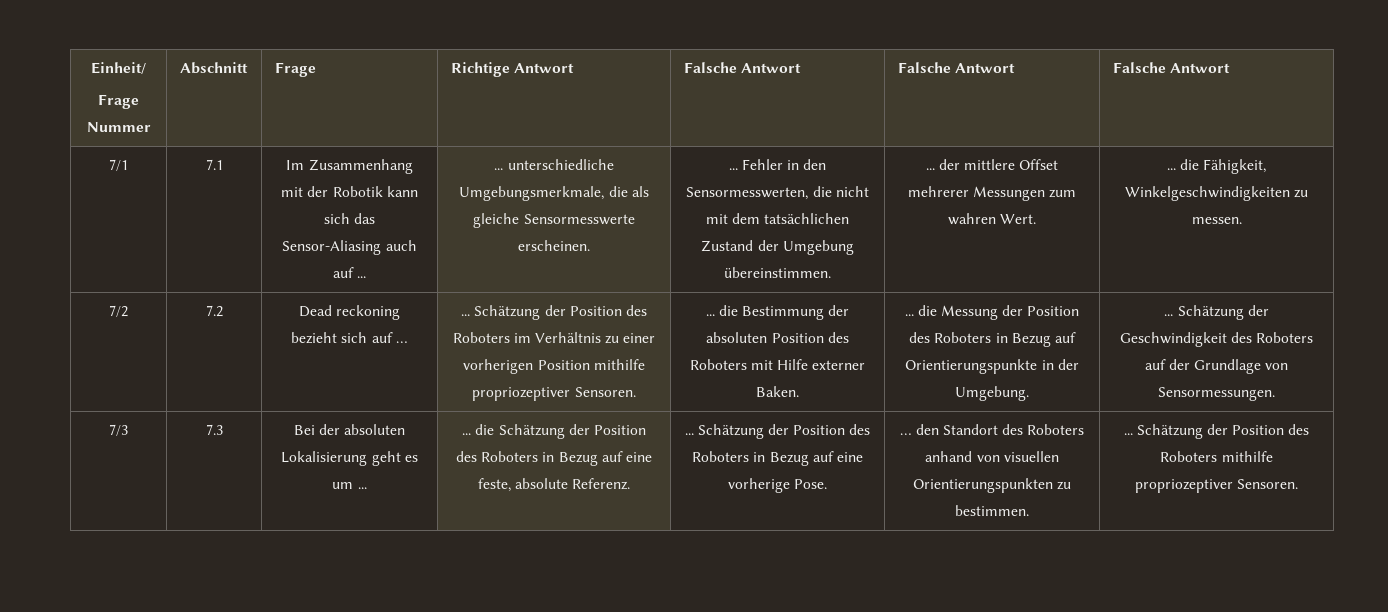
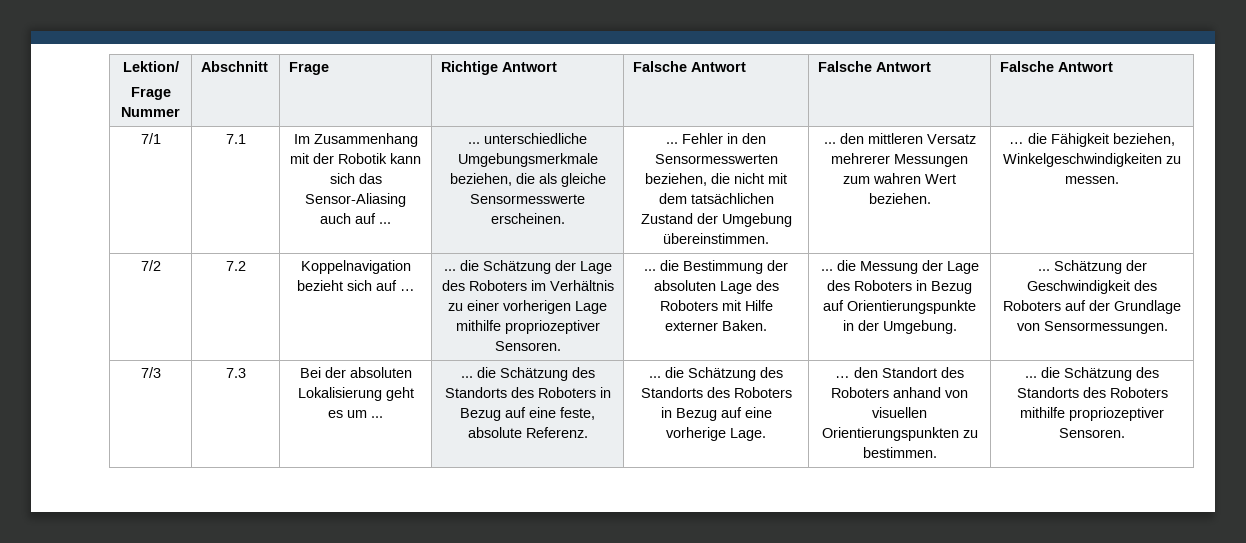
- Einheit/
+ Lektion/
- ... unterschiedliche Umgebungsmerkmale, die als gleiche Sensormesswerte erscheinen.
+ ... unterschiedliche Umgebungsmerkmale beziehen, die als gleiche Sensormesswerte erscheinen.
- Fehler in den Sensormesswerten, die nicht mit dem tatsächlichen Zustand der Umgebung übereinstimmen.
+ Fehler in den Sensormesswerten beziehen, die nicht mit dem tatsächlichen Zustand der Umgebung übereinstimmen.
- ... der mittlere Offset mehrerer Messungen zum wahren Wert. | ... die Fähigkeit, Winkelgeschwindigkeiten zu messen.
+ ... den mittleren Versatz mehrerer Messungen zum wahren Wert beziehen. | … die Fähigkeit beziehen, Winkelgeschwindigkeiten zu messen.
- Dead reckoning bezieht sich auf …
+ Koppelnavigation bezieht sich auf …
- ... Schätzung der Position des Roboters im Verhältnis zu einer vorherigen Position mithilfe propriozeptiver Sensoren.
+ ... die Schätzung der Lage des Roboters im Verhältnis zu einer vorherigen Lage mithilfe propriozeptiver Sensoren.
- ... die Bestimmung der absoluten Position des Roboters mit Hilfe externer Baken.
+ ... die Bestimmung der absoluten Lage des Roboters mit Hilfe externer Baken.
- ... die Messung der Position des Roboters in Bezug auf Orientierungspunkte in der Umgebung.
+ ... die Messung der Lage des Roboters in Bezug auf Orientierungspunkte in der Umgebung.
- ... die Schätzung der Position des Roboters in Bezug auf eine feste, absolute Referenz.
+ ... die Schätzung des Standorts des Roboters in Bezug auf eine feste, absolute Referenz.
- ... Schätzung der Position des Roboters in Bezug auf eine vorherige Pose.
+ ... die Schätzung des Standorts des Roboters in Bezug auf eine vorherige Lage.
- ... Schätzung der Position des Roboters mithilfe propriozeptiver Sensoren.
+ ... die Schätzung des Standorts des Roboters mithilfe propriozeptiver Sensoren.

